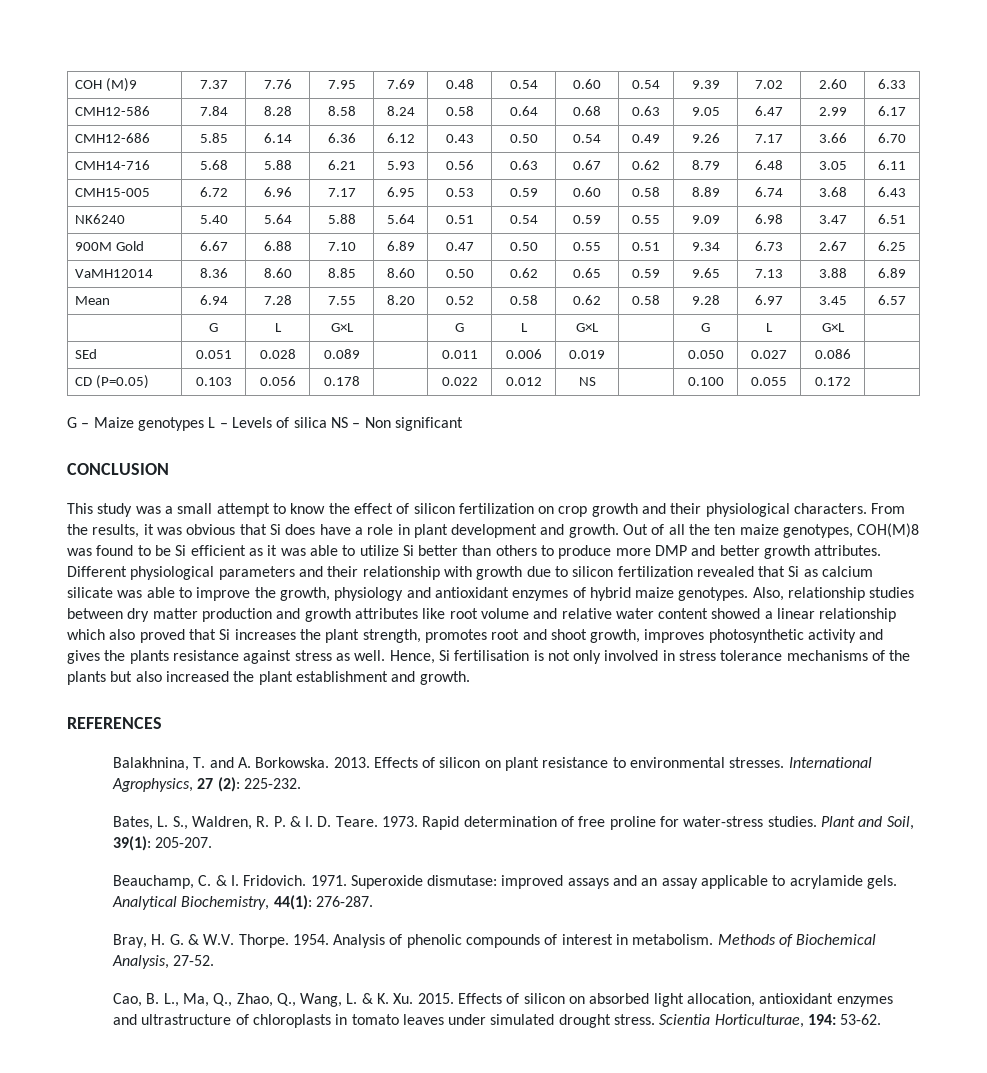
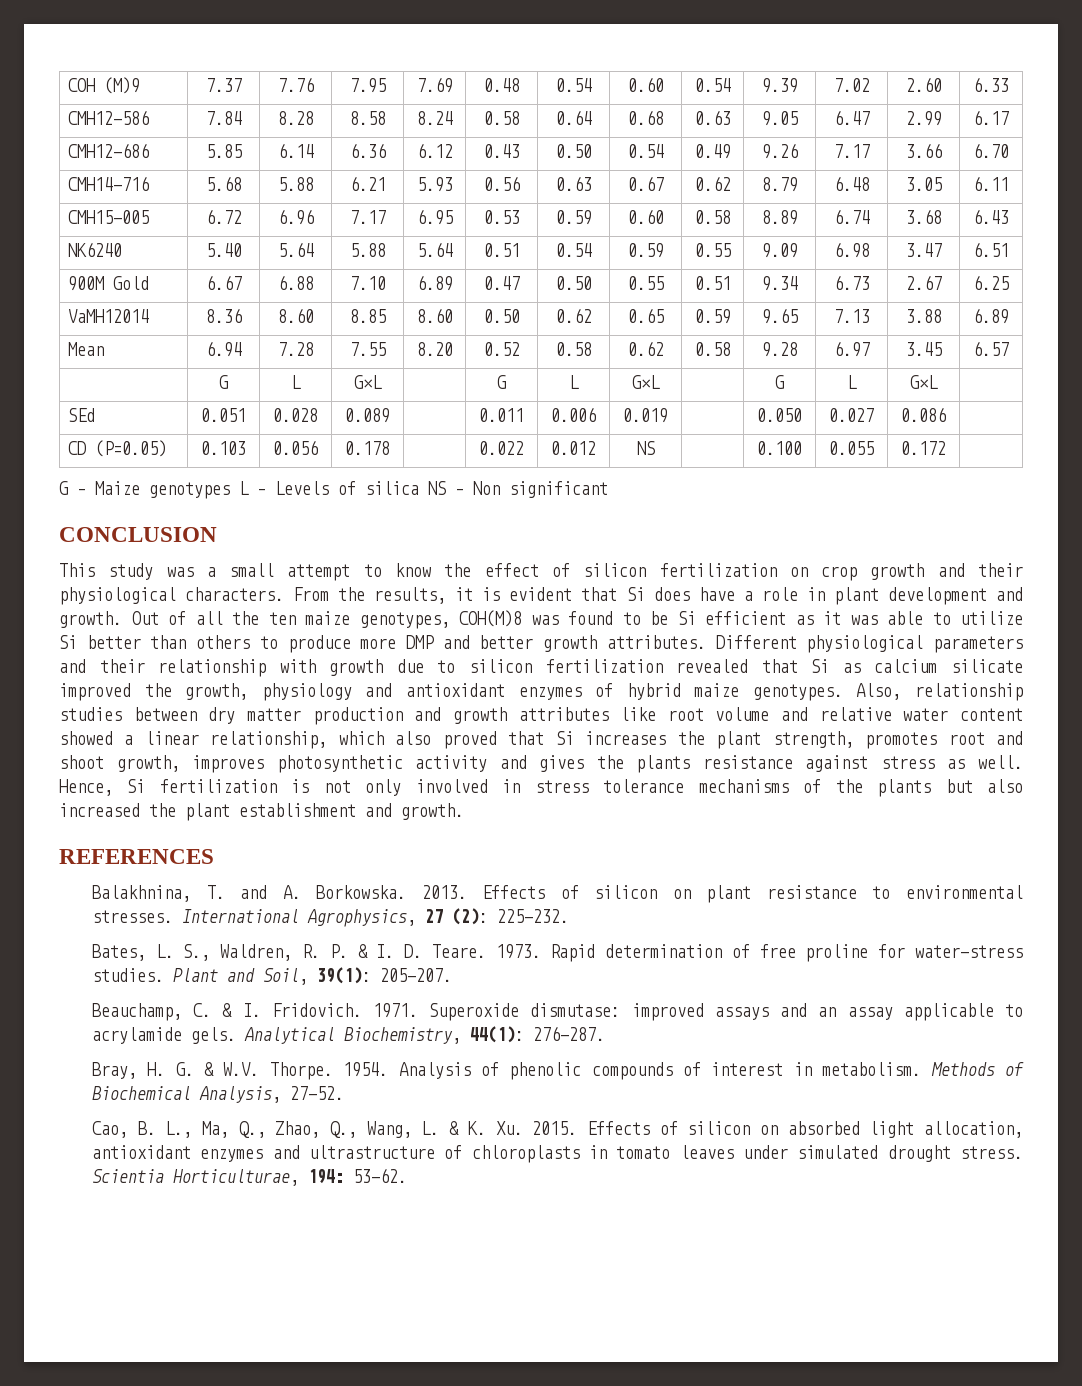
- From the results, it was obvious that Si does have a role in plant development and growth.
+ From the results, it is evident that Si does have a role in plant development and growth.
- Different physiological parameters and their relationship with growth due to silicon fertilization revealed that Si as calcium silicate was able to improve the growth, physiology and antioxidant enzymes of hybrid maize genotypes.
+ Different physiological parameters and their relationship with growth due to silicon fertilization revealed that Si as calcium silicate improved the growth, physiology and antioxidant enzymes of hybrid maize genotypes.
- Also, relationship studies between dry matter production and growth attributes like root volume and relative water content showed a linear relationship which also proved that Si increases the plant strength, promotes root and shoot growth, improves photosynthetic activity and gives the plants resistance against stress as well.
+ Also, relationship studies between dry matter production and growth attributes like root volume and relative water content showed a linear relationship, which also proved that Si increases the plant strength, promotes root and shoot growth, improves photosynthetic activity and gives the plants resistance against stress as well.
- Hence, Si fertilisation is not only involved in stress tolerance mechanisms of the plants but also increased the plant establishment and growth.
+ Hence, Si fertilization is not only involved in stress tolerance mechanisms of the plants but also increased the plant establishment and growth.

